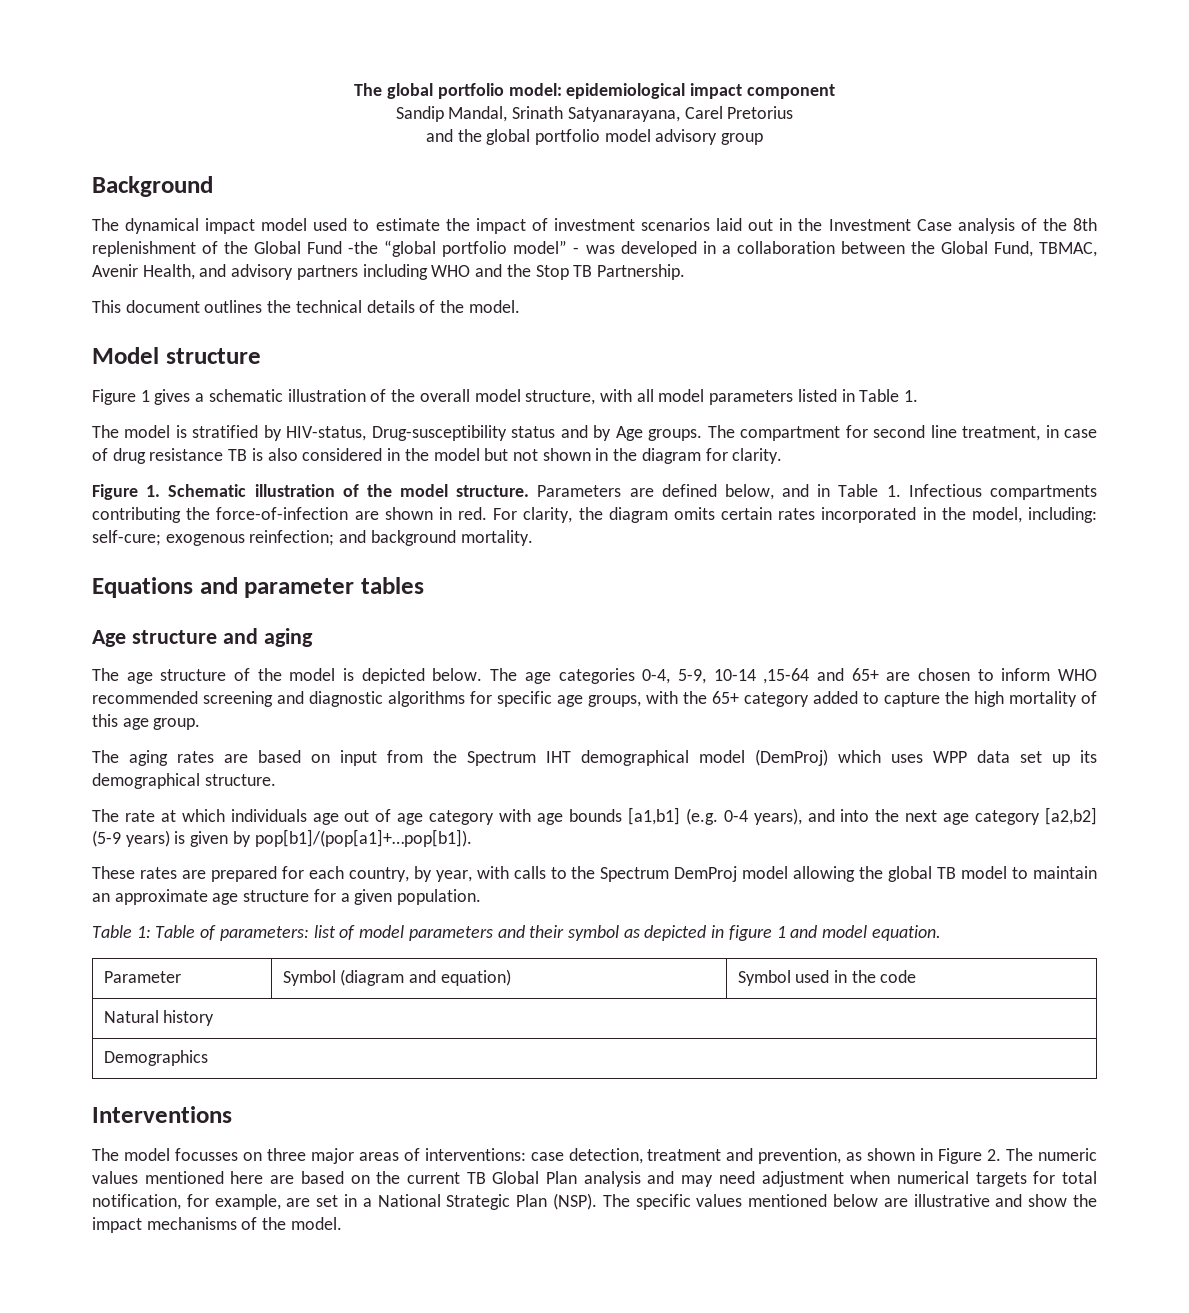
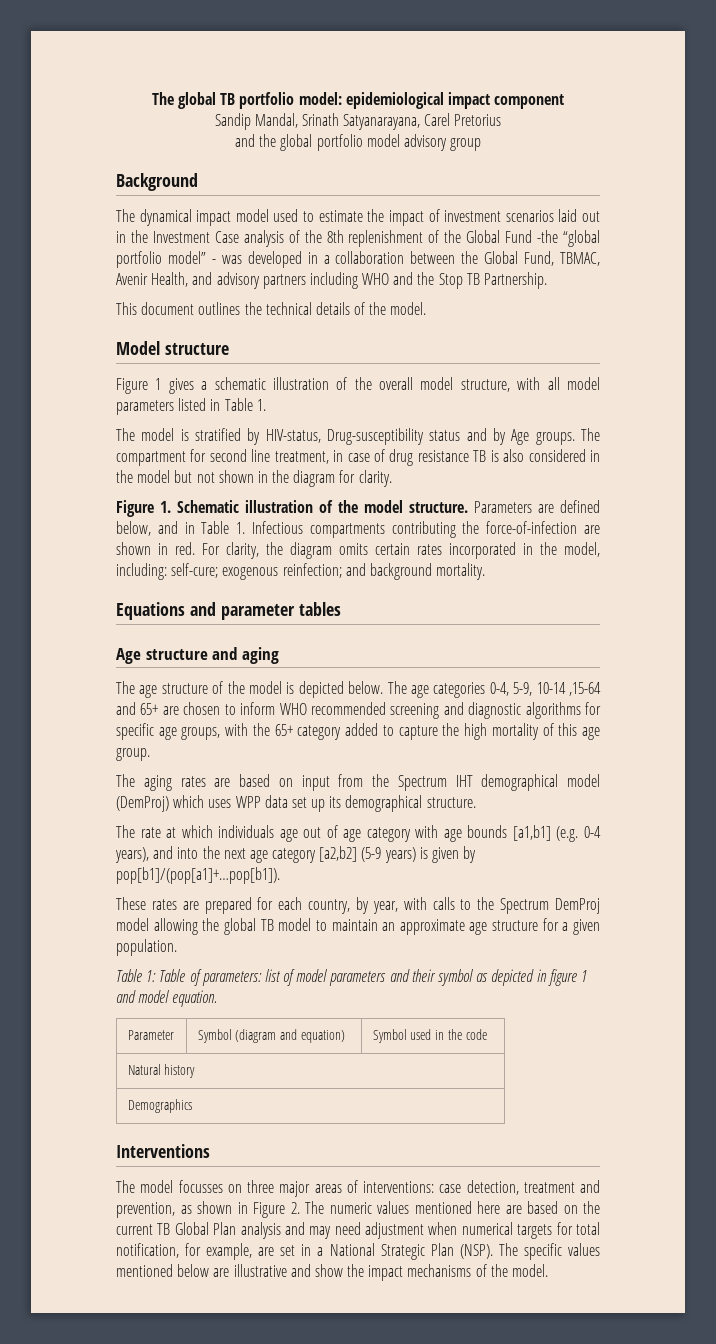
- The global portfolio model: epidemiological impact component
+ The global TB portfolio model: epidemiological impact component

